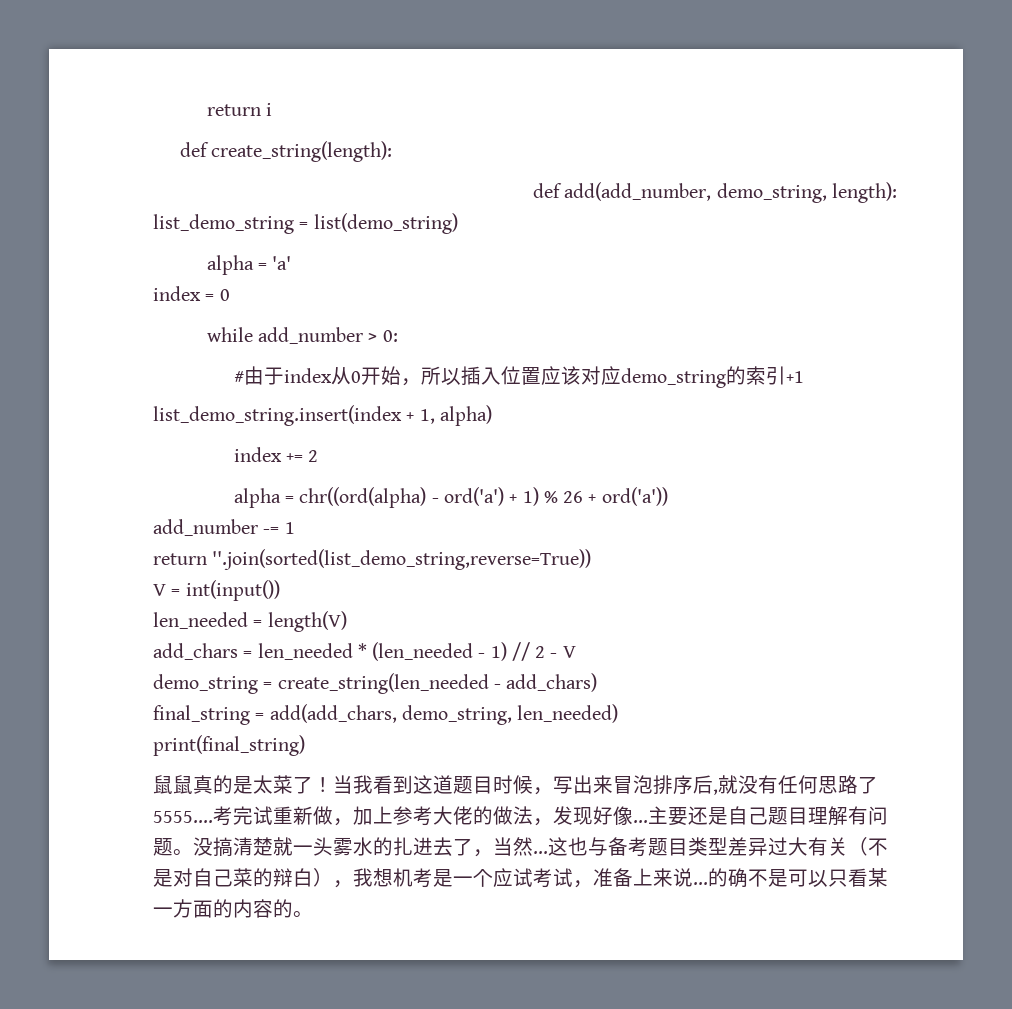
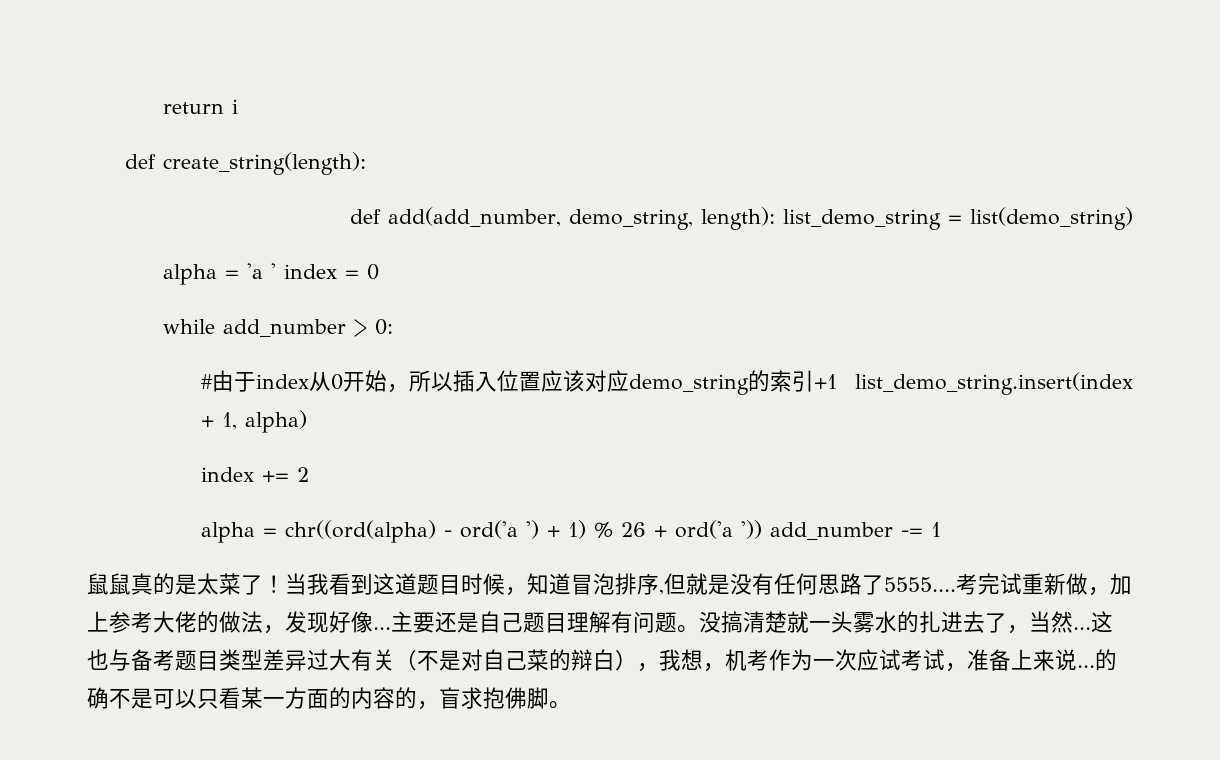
- def add(add_number, demo_string, length):
- list_demo_string = list(demo_string)
+ def add(add_number, demo_string, length): list_demo_string = list(demo_string)
- alpha = 'a'
- index = 0
+ alpha = 'a ' index = 0
- #由于index从0开始，所以插入位置应该对应demo_string的索引+1
- list_demo_string.insert(index + 1, alpha)
+ #由于index从0开始，所以插入位置应该对应demo_string的索引+1 list_demo_string.insert(index + 1, alpha)
- alpha = chr((ord(alpha) - ord('a') + 1) % 26 + ord('a'))
- add_number -= 1
+ alpha = chr((ord(alpha) - ord('a ') + 1) % 26 + ord('a ')) add_number -= 1
- return ''.join(sorted(list_demo_string,reverse=True))
- V = int(input())
- len_needed = length(V)
- add_chars = len_needed * (len_needed - 1) // 2 - V
- demo_string = create_string(len_needed - add_chars)
- final_string = add(add_chars, demo_string, len_needed)
- print(final_string)
- 当我看到这道题目时候，写出来冒泡排序后,就没有任何思路了5555....
+ 当我看到这道题目时候，知道冒泡排序,但就是没有任何思路了5555....
- 这也与备考题目类型差异过大有关（不是对自己菜的辩白），我想机考是一个应试考试，准备上来说...
+ 这也与备考题目类型差异过大有关（不是对自己菜的辩白），我想，机考作为一次应试考试，准备上来说...
- 的确不是可以只看某一方面的内容的。
+ 的确不是可以只看某一方面的内容的，盲求抱佛脚。

